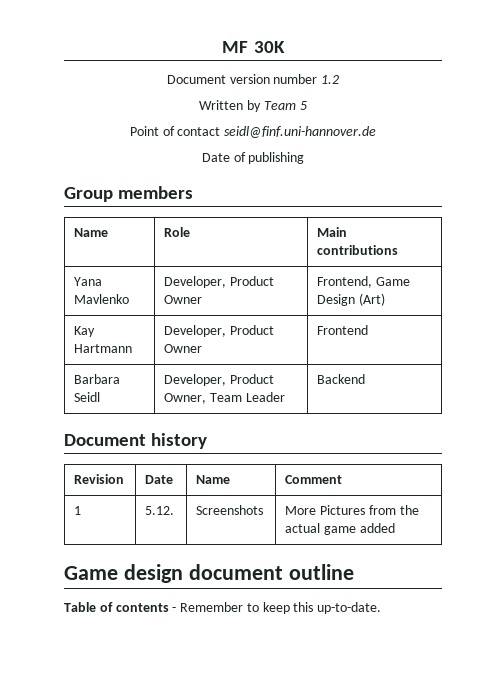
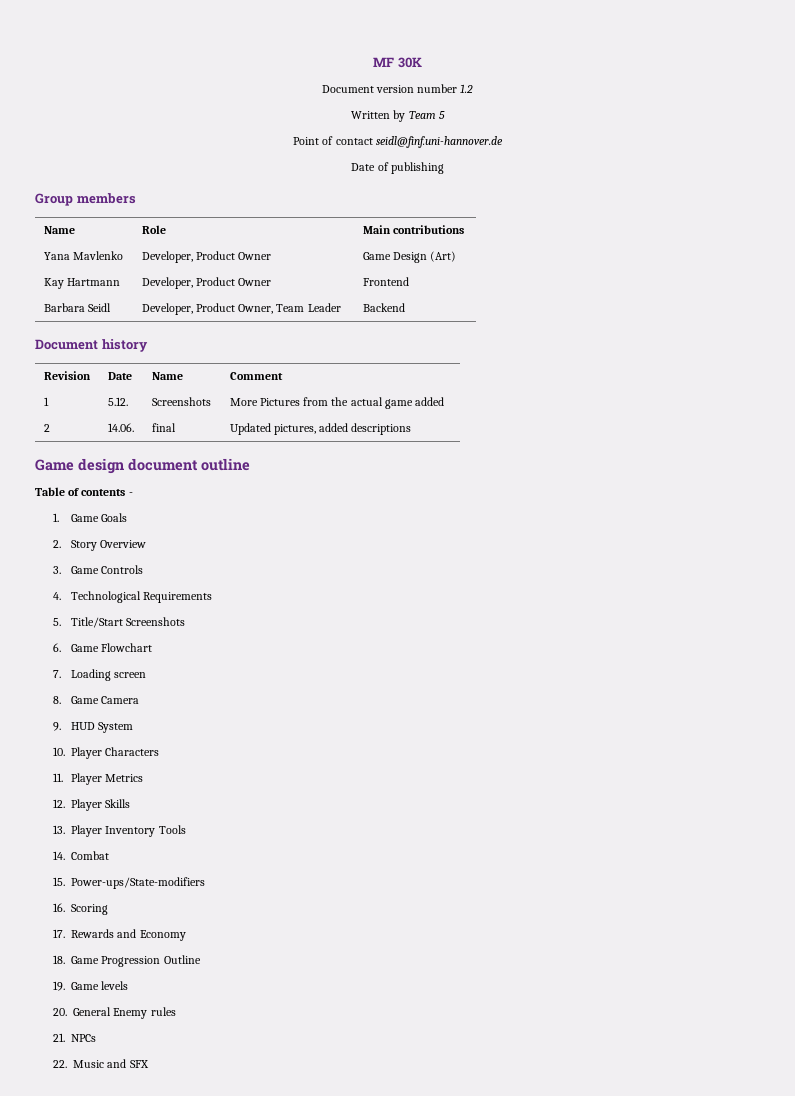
- Yana Mavlenko | Developer, Product Owner | Frontend, Game Design (Art)
+ Yana Mavlenko | Developer, Product Owner | Game Design (Art)
+ 2 | 14.06. | final | Updated pictures, added descriptions
- Table of contents - Remember to keep this up-to-date.
+ Table of contents -
+ 1. Game Goals
+ 2. Story Overview
+ 3. Game Controls
+ 4. Technological Requirements
+ 5. Title/Start Screenshots
+ 6. Game Flowchart
+ 7. Loading screen
+ 8. Game Camera
+ 9. HUD System
+ 10. Player Characters
+ 11. Player Metrics
+ 12. Player Skills
+ 13. Player Inventory Tools
+ 14. Combat
+ 15. Power-ups/State-modifiers
+ 16. Scoring
+ 17. Rewards and Economy
+ 18. Game Progression Outline
+ 19. Game levels
+ 20. General Enemy rules
+ 21. NPCs
+ 22. Music and SFX

